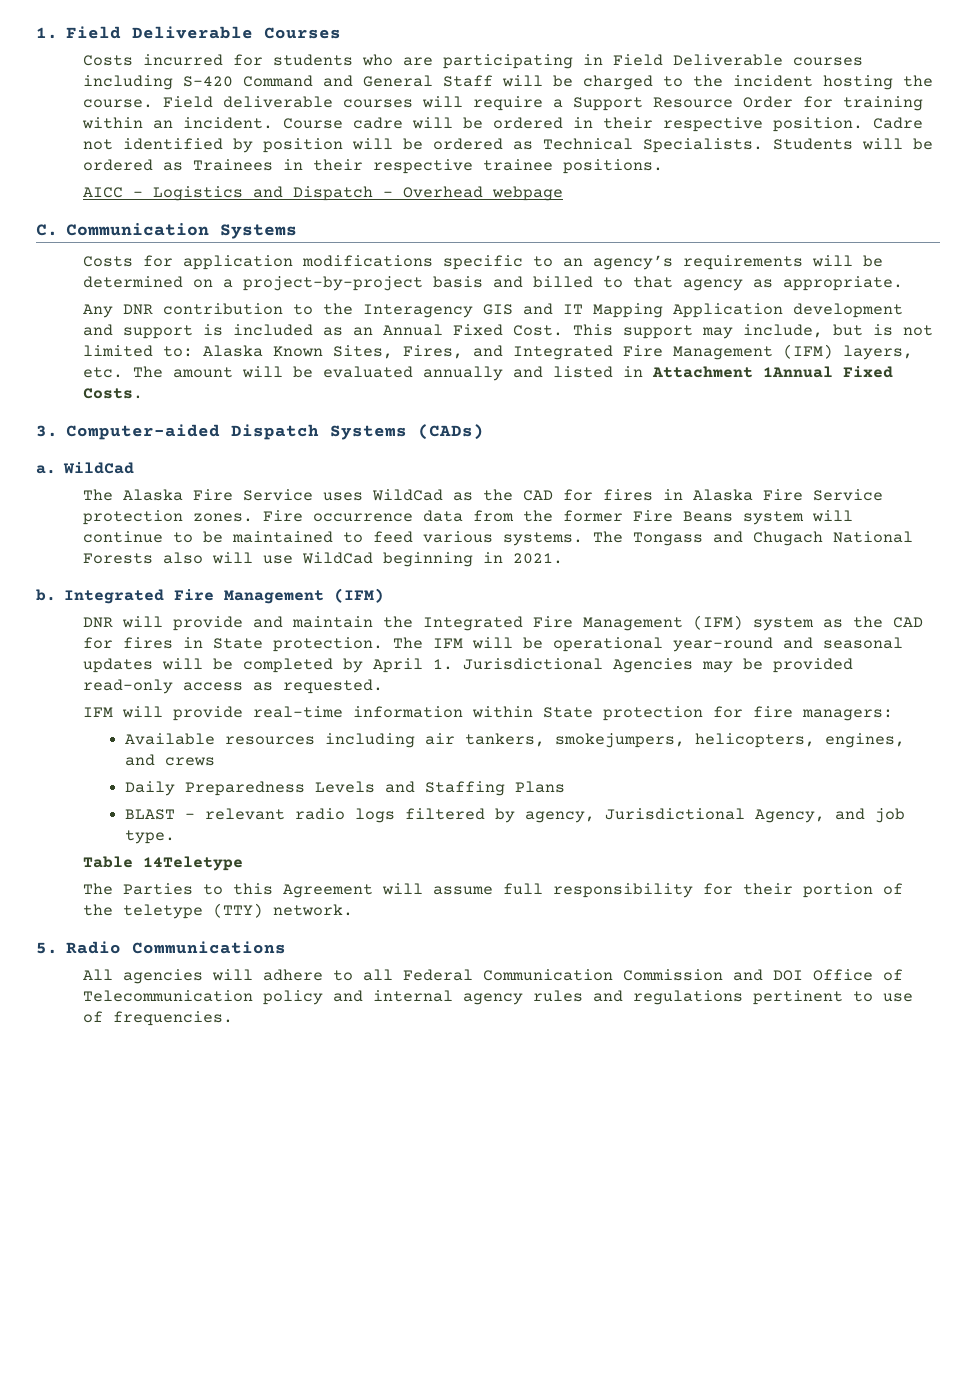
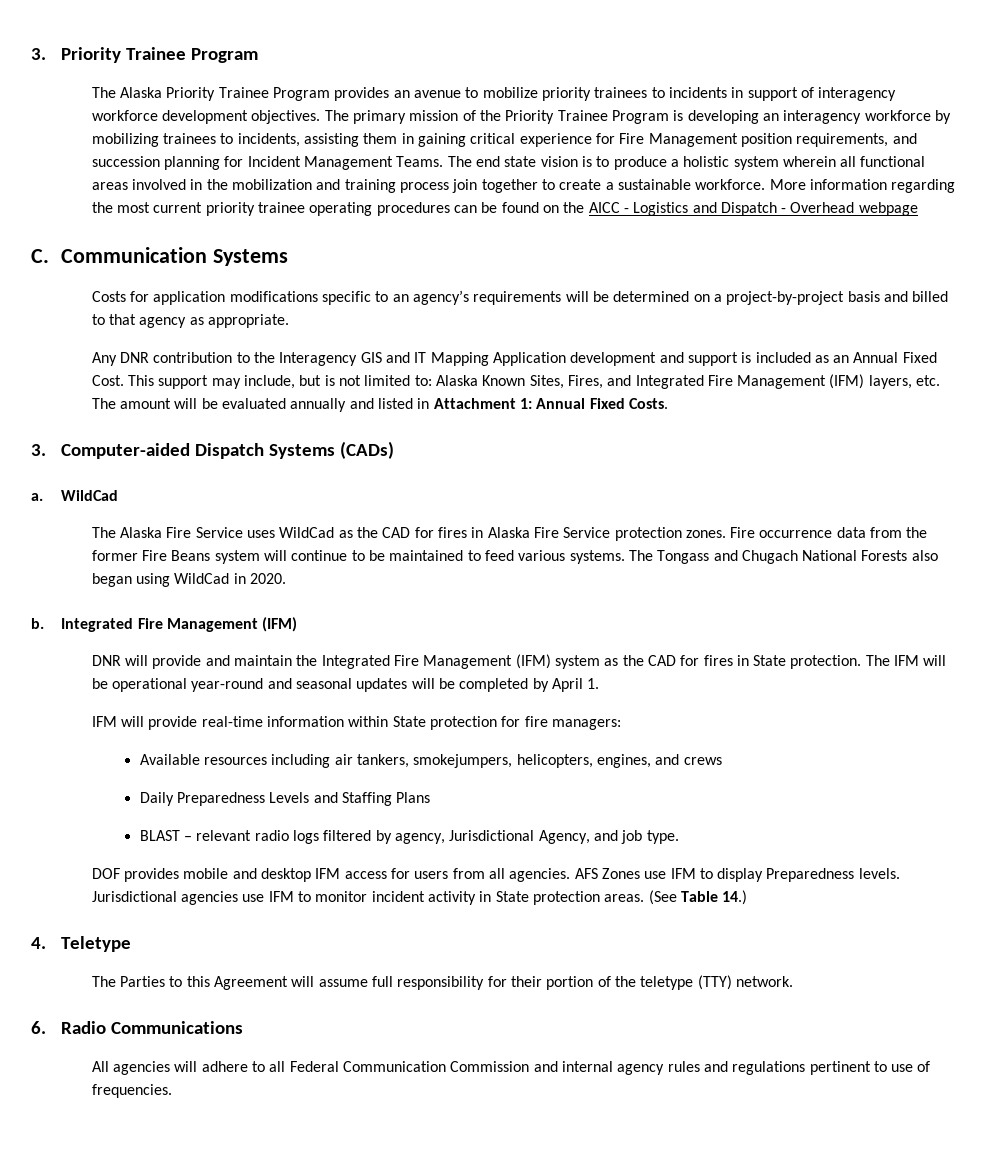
- 1. Field Deliverable Courses
- Costs incurred for students who are participating in Field Deliverable courses including S-420 Command and General Staff will be charged to the incident hosting the course. Field deliverable courses will require a Support Resource Order for training within an incident. Course cadre will be ordered in their respective position. Cadre not identified by position will be ordered as Technical Specialists. Students will be ordered as Trainees in their respective trainee positions.
- AICC - Logistics and Dispatch - Overhead webpage
+ 3. Priority Trainee Program
+ The Alaska Priority Trainee Program provides an avenue to mobilize priority trainees to incidents in support of interagency workforce development objectives. The primary mission of the Priority Trainee Program is developing an interagency workforce by mobilizing trainees to incidents, assisting them in gaining critical experience for Fire Management position requirements, and succession planning for Incident Management Teams. The end state vision is to produce a holistic system wherein all functional areas involved in the mobilization and training process join together to create a sustainable workforce. More information regarding the most current priority trainee operating procedures can be found on the AICC - Logistics and Dispatch - Overhead webpage
- This support may include, but is not limited to: Alaska Known Sites, Fires, and Integrated Fire Management (IFM) layers, etc. The amount will be evaluated annually and listed in Attachment 1Annual Fixed Costs.
+ This support may include, but is not limited to: Alaska Known Sites, Fires, and Integrated Fire Management (IFM) layers, etc. The amount will be evaluated annually and listed in Attachment 1: Annual Fixed Costs.
- The Tongass and Chugach National Forests also will use WildCad beginning in 2021.
+ The Tongass and Chugach National Forests also began using WildCad in 2020.
- The IFM will be operational year-round and seasonal updates will be completed by April 1. Jurisdictional Agencies may be provided read-only access as requested.
+ The IFM will be operational year-round and seasonal updates will be completed by April 1.
- Table 14Teletype
+ DOF provides mobile and desktop IFM access for users from all agencies. AFS Zones use IFM to display Preparedness levels. Jurisdictional agencies use IFM to monitor incident activity in State protection areas. (See Table 14.)
+ 4. Teletype
- 5. Radio Communications
+ 6. Radio Communications
- All agencies will adhere to all Federal Communication Commission and DOI Office of Telecommunication policy and internal agency rules and regulations pertinent to use of frequencies.
+ All agencies will adhere to all Federal Communication Commission and internal agency rules and regulations pertinent to use of frequencies.

